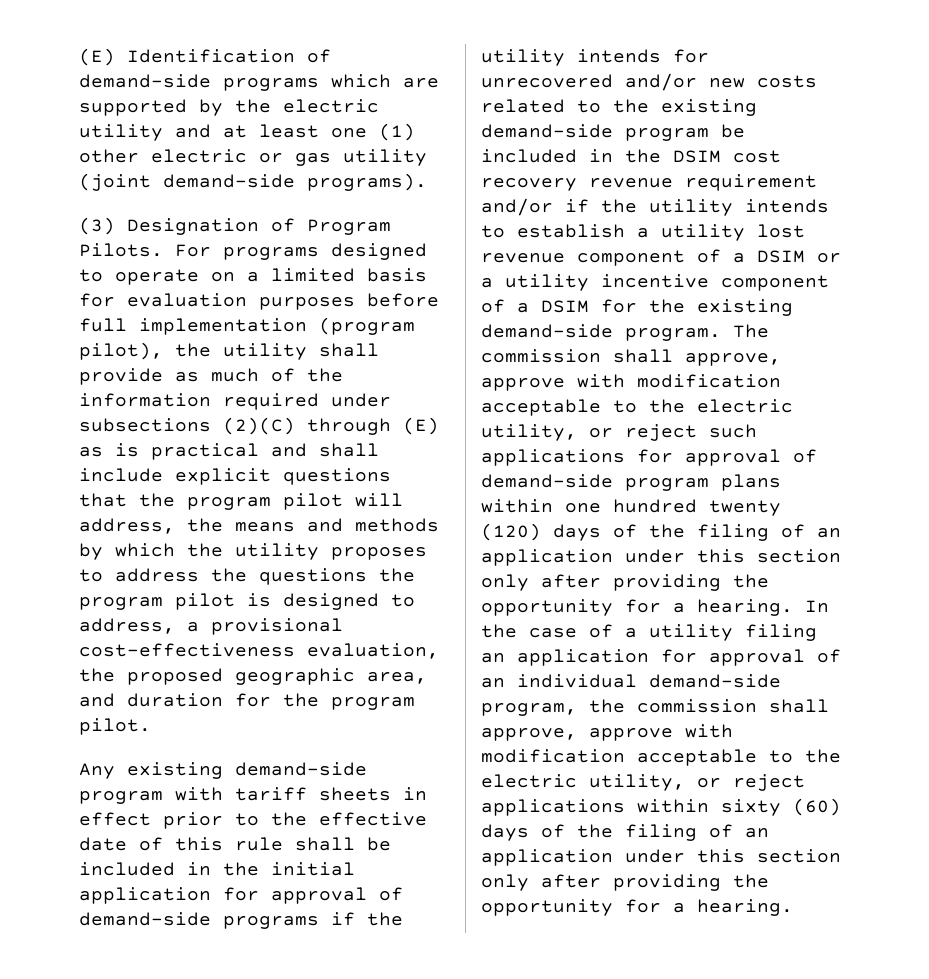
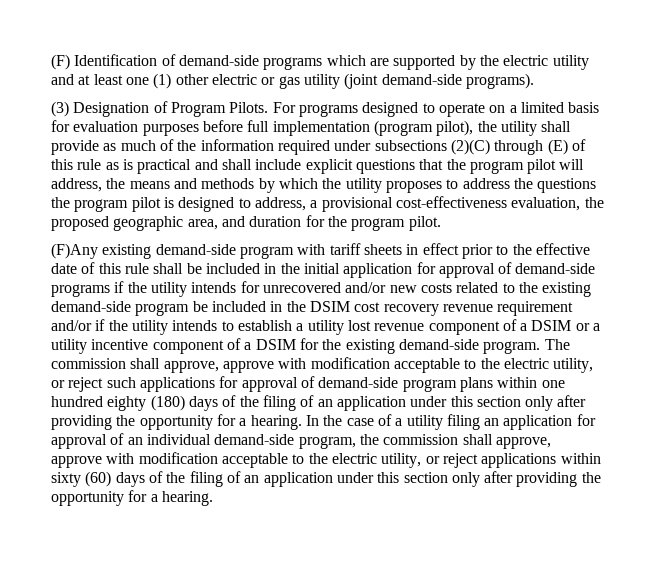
- (E) Identification of demand-side programs which are supported by the electric utility and at least one (1) other electric or gas utility (joint demand-side programs).
+ (F) Identification of demand-side programs which are supported by the electric utility and at least one (1) other electric or gas utility (joint demand-side programs).
- For programs designed to operate on a limited basis for evaluation purposes before full implementation (program pilot), the utility shall provide as much of the information required under subsections (2)(C) through (E) as is practical and shall include explicit questions that the program pilot will address, the means and methods by which the utility proposes to address the questions the program pilot is designed to address, a provisional cost-effectiveness evaluation, the proposed geographic area, and duration for the program pilot.
+ For programs designed to operate on a limited basis for evaluation purposes before full implementation (program pilot), the utility shall provide as much of the information required under subsections (2)(C) through (E) of this rule as is practical and shall include explicit questions that the program pilot will address, the means and methods by which the utility proposes to address the questions the program pilot is designed to address, a provisional cost-effectiveness evaluation, the proposed geographic area, and duration for the program pilot.
- Any existing demand-side program with tariff sheets in effect prior to the effective date of this rule shall be included in the initial application for approval of demand-side programs if the utility intends for unrecovered and/or new costs related to the existing demand-side program be included in the DSIM cost recovery revenue requirement and/or if the utility intends to establish a utility lost revenue component of a DSIM or a utility incentive component of a DSIM for the existing demand-side program.
+ (F)Any existing demand-side program with tariff sheets in effect prior to the effective date of this rule shall be included in the initial application for approval of demand-side programs if the utility intends for unrecovered and/or new costs related to the existing demand-side program be included in the DSIM cost recovery revenue requirement and/or if the utility intends to establish a utility lost revenue component of a DSIM or a utility incentive component of a DSIM for the existing demand-side program.
- The commission shall approve, approve with modification acceptable to the electric utility, or reject such applications for approval of demand-side program plans within one hundred twenty (120) days of the filing of an application under this section only after providing the opportunity for a hearing.
+ The commission shall approve, approve with modification acceptable to the electric utility, or reject such applications for approval of demand-side program plans within one hundred eighty (180) days of the filing of an application under this section only after providing the opportunity for a hearing.

